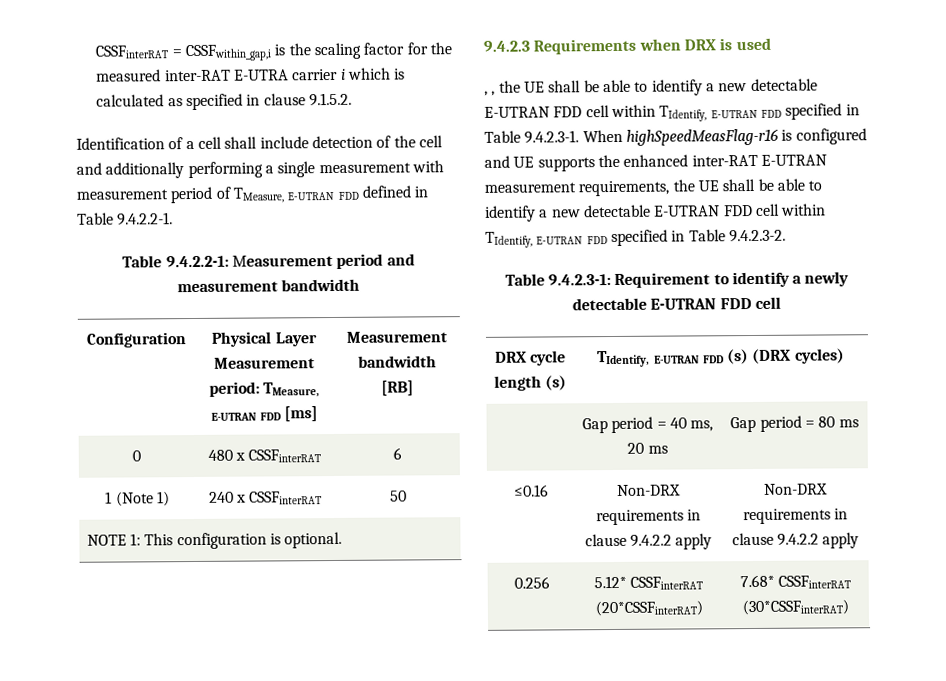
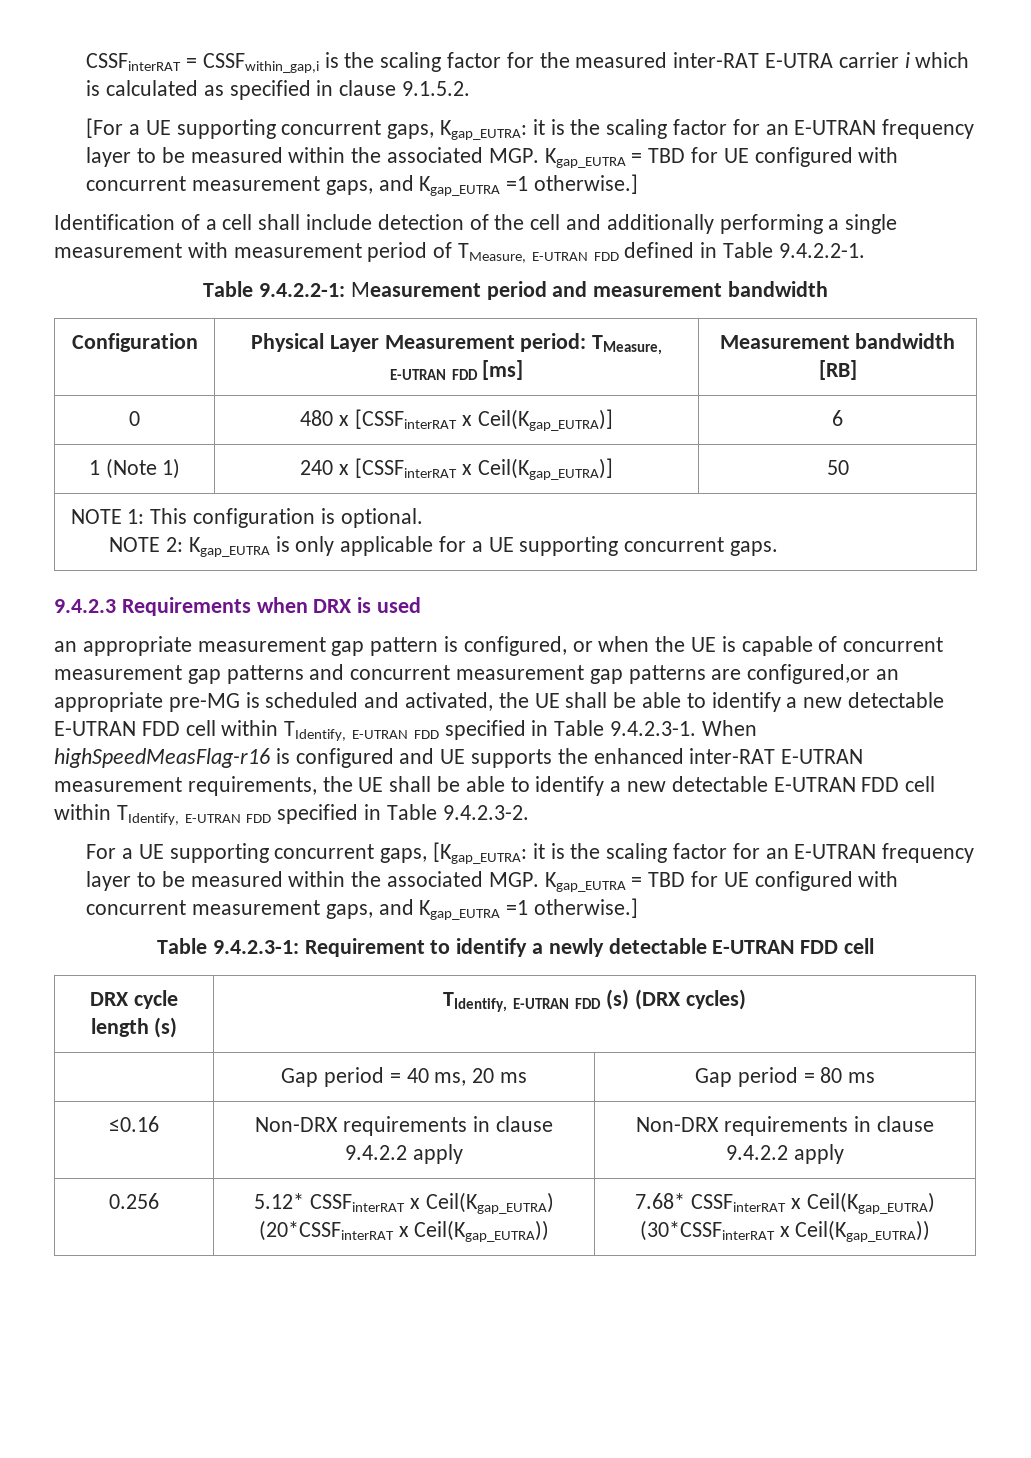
+ [For a UE supporting concurrent gaps, Kgap_EUTRA: it is the scaling factor for an E-UTRAN frequency layer to be measured within the associated MGP. Kgap_EUTRA = TBD for UE configured with concurrent measurement gaps, and Kgap_EUTRA =1 otherwise.]
- 0 | 480 x CSSFinterRAT | 6
+ 0 | 480 x [CSSFinterRAT x Ceil(Kgap_EUTRA)] | 6
- 1 (Note 1) | 240 x CSSFinterRAT | 50
+ 1 (Note 1) | 240 x [CSSFinterRAT x Ceil(Kgap_EUTRA)] | 50
  NOTE 1: This configuration is optional.
+ NOTE 2: Kgap_EUTRA is only applicable for a UE supporting concurrent gaps.
- , , the UE shall be able to identify a new detectable E-UTRAN FDD cell within TIdentify, E-UTRAN FDD specified in Table 9.4.2.3-1. When highSpeedMeasFlag-r16 is configured and UE supports the enhanced inter-RAT E-UTRAN measurement requirements, the UE shall be able to identify a new detectable E-UTRAN FDD cell within TIdentify, E-UTRAN FDD specified in Table 9.4.2.3-2.
+ an appropriate measurement gap pattern is configured, or when the UE is capable of concurrent measurement gap patterns and concurrent measurement gap patterns are configured,or an appropriate pre-MG is scheduled and activated, the UE shall be able to identify a new detectable E-UTRAN FDD cell within TIdentify, E-UTRAN FDD specified in Table 9.4.2.3-1. When highSpeedMeasFlag-r16 is configured and UE supports the enhanced inter-RAT E-UTRAN measurement requirements, the UE shall be able to identify a new detectable E-UTRAN FDD cell within TIdentify, E-UTRAN FDD specified in Table 9.4.2.3-2.
+ For a UE supporting concurrent gaps, [Kgap_EUTRA: it is the scaling factor for an E-UTRAN frequency layer to be measured within the associated MGP. Kgap_EUTRA = TBD for UE configured with concurrent measurement gaps, and Kgap_EUTRA =1 otherwise.]
- 0.256 | 5.12* CSSFinterRAT (20*CSSFinterRAT) | 7.68* CSSFinterRAT (30*CSSFinterRAT)
+ 0.256 | 5.12* CSSFinterRAT x Ceil(Kgap_EUTRA) (20*CSSFinterRAT x Ceil(Kgap_EUTRA)) | 7.68* CSSFinterRAT x Ceil(Kgap_EUTRA) (30*CSSFinterRAT x Ceil(Kgap_EUTRA))

